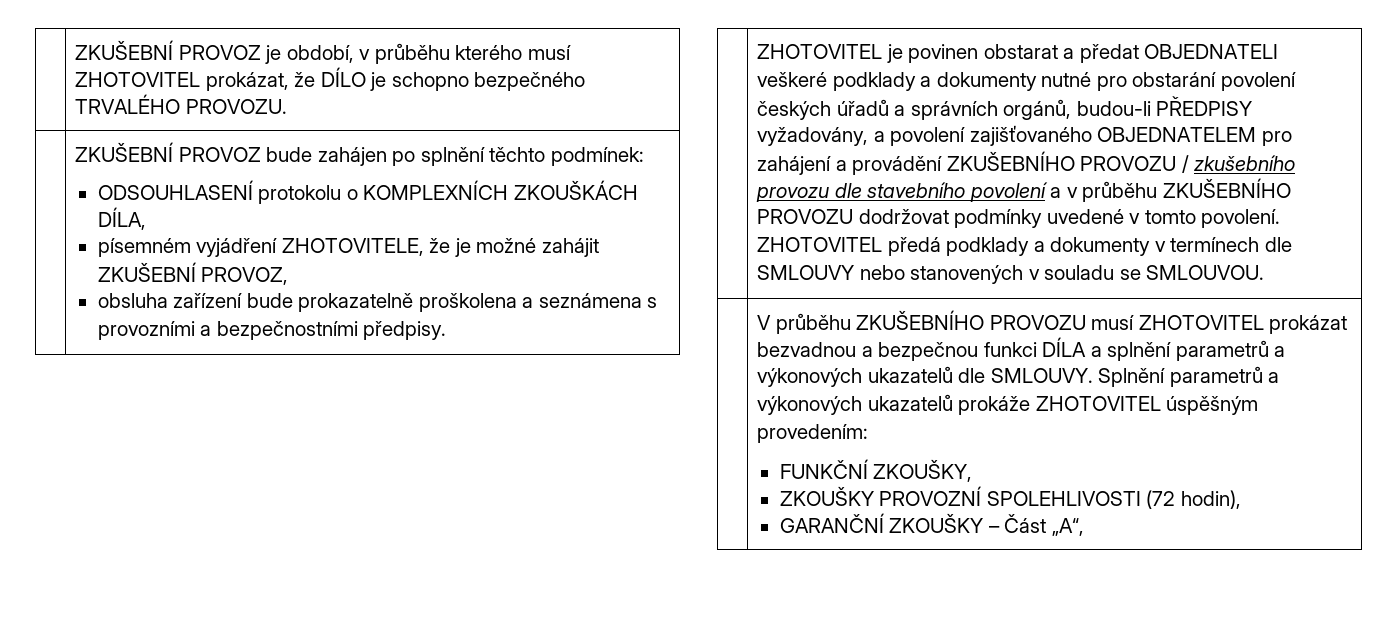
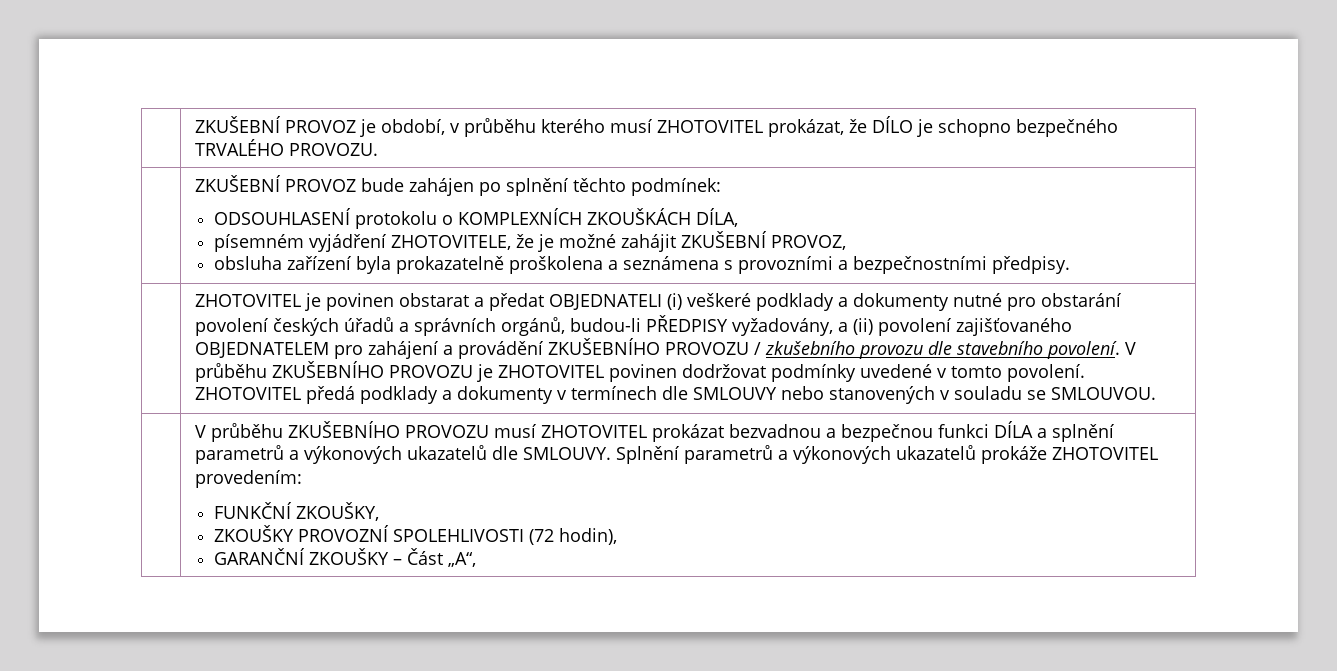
  | ZKUŠEBNÍ PROVOZ bude zahájen po splnění těchto podmínek:
  ODSOUHLASENÍ protokolu o KOMPLEXNÍCH ZKOUŠKÁCH DÍLA,
  písemném vyjádření ZHOTOVITELE, že je možné zahájit ZKUŠEBNÍ PROVOZ,
- obsluha zařízení bude prokazatelně proškolena a seznámena s provozními a bezpečnostními předpisy.
+ obsluha zařízení byla prokazatelně proškolena a seznámena s provozními a bezpečnostními předpisy.
- ZHOTOVITEL je povinen obstarat a předat OBJEDNATELI veškeré podklady a dokumenty nutné pro obstarání povolení českých úřadů a správních orgánů, budou-li PŘEDPISY vyžadovány, a povolení zajišťovaného OBJEDNATELEM pro zahájení a provádění ZKUŠEBNÍHO PROVOZU / zkušebního provozu dle stavebního povolení a v průběhu ZKUŠEBNÍHO PROVOZU dodržovat podmínky uvedené v tomto povolení.
+ ZHOTOVITEL je povinen obstarat a předat OBJEDNATELI (i) veškeré podklady a dokumenty nutné pro obstarání povolení českých úřadů a správních orgánů, budou-li PŘEDPISY vyžadovány, a (ii) povolení zajišťovaného OBJEDNATELEM pro zahájení a provádění ZKUŠEBNÍHO PROVOZU / zkušebního provozu dle stavebního povolení. V průběhu ZKUŠEBNÍHO PROVOZU je ZHOTOVITEL povinen dodržovat podmínky uvedené v tomto povolení.
- Splnění parametrů a výkonových ukazatelů prokáže ZHOTOVITEL úspěšným provedením:
+ Splnění parametrů a výkonových ukazatelů prokáže ZHOTOVITEL provedením:

